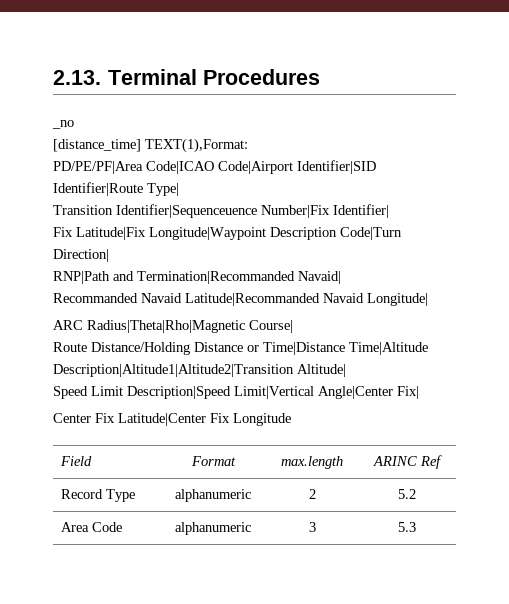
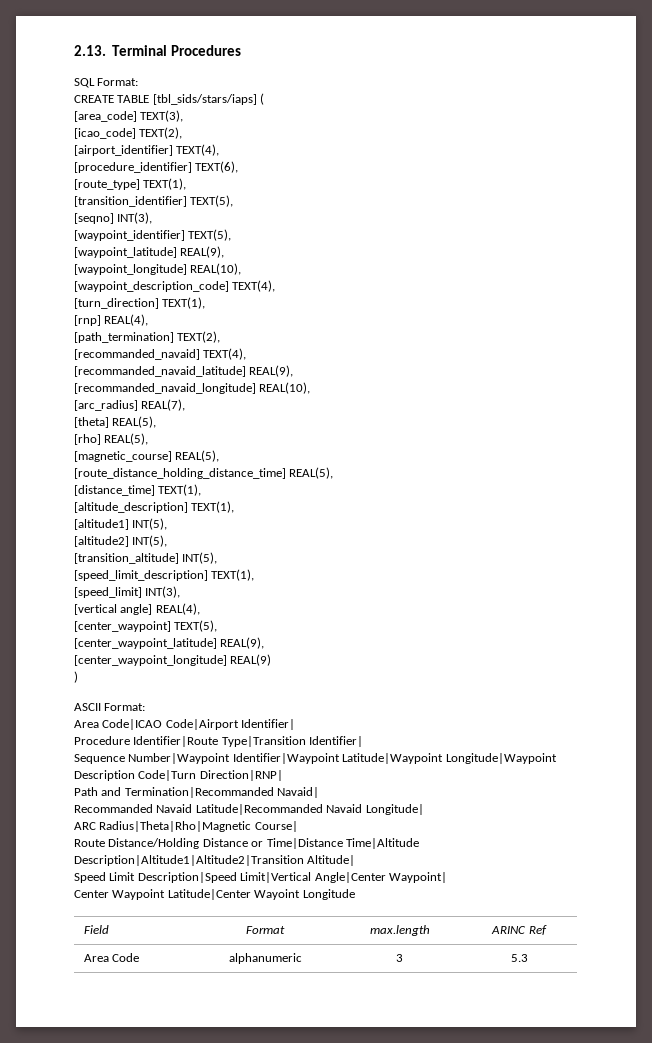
- _no
- [distance_time] TEXT(1),Format:
- PD/PE/PF|Area Code|ICAO Code|Airport Identifier|SID Identifier|Route Type|
- Transition Identifier|Sequenceuence Number|Fix Identifier|
- Fix Latitude|Fix Longitude|Waypoint Description Code|Turn Direction|
- RNP|Path and Termination|Recommanded Navaid|
+ SQL Format:
+ CREATE TABLE [tbl_sids/stars/iaps] (
+ [area_code] TEXT(3),
+ [icao_code] TEXT(2),
+ [airport_identifier] TEXT(4),
+ [procedure_identifier] TEXT(6),
+ [route_type] TEXT(1),
+ [transition_identifier] TEXT(5),
+ [seqno] INT(3),
+ [waypoint_identifier] TEXT(5),
+ [waypoint_latitude] REAL(9),
+ [waypoint_longitude] REAL(10),
+ [waypoint_description_code] TEXT(4),
+ [turn_direction] TEXT(1),
+ [rnp] REAL(4),
+ [path_termination] TEXT(2),
+ [recommanded_navaid] TEXT(4),
+ [recommanded_navaid_latitude] REAL(9),
+ [recommanded_navaid_longitude] REAL(10),
+ [arc_radius] REAL(7),
+ [theta] REAL(5),
+ [rho] REAL(5),
+ [magnetic_course] REAL(5),
+ [route_distance_holding_distance_time] REAL(5),
+ [distance_time] TEXT(1),
+ [altitude_description] TEXT(1),
+ [altitude1] INT(5),
+ [altitude2] INT(5),
+ [transition_altitude] INT(5),
+ [speed_limit_description] TEXT(1),
+ [speed_limit] INT(3),
+ [vertical angle] REAL(4),
+ [center_waypoint] TEXT(5),
+ [center_waypoint_latitude] REAL(9),
+ [center_waypoint_longitude] REAL(9)
+ )
+ ASCII Format:
+ Area Code|ICAO Code|Airport Identifier|
+ Procedure Identifier|Route Type|Transition Identifier|
+ Sequence Number|Waypoint Identifier|Waypoint Latitude|Waypoint Longitude|Waypoint Description Code|Turn Direction|RNP|
+ Path and Termination|Recommanded Navaid|
- Speed Limit Description|Speed Limit|Vertical Angle|Center Fix|
+ Speed Limit Description|Speed Limit|Vertical Angle|Center Waypoint|
- Center Fix Latitude|Center Fix Longitude
+ Center Waypoint Latitude|Center Wayoint Longitude
- Record Type | alphanumeric | 2 | 5.2

